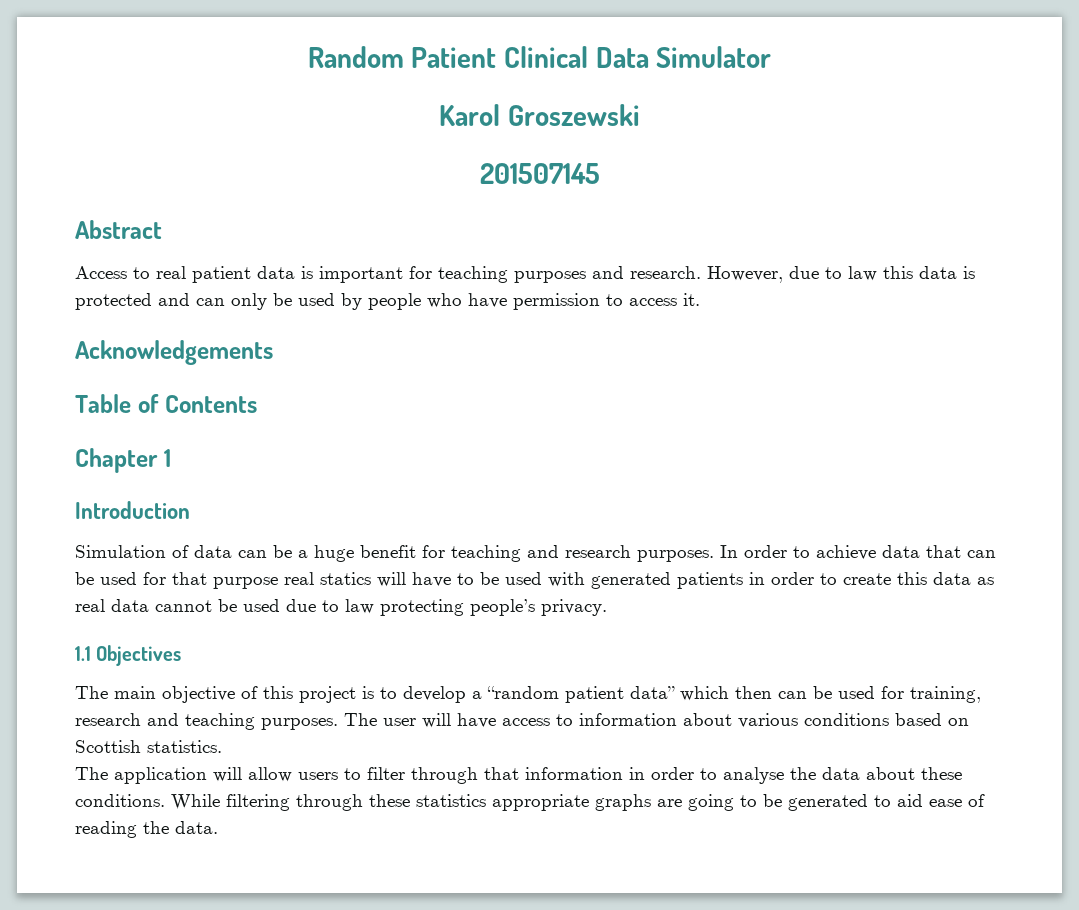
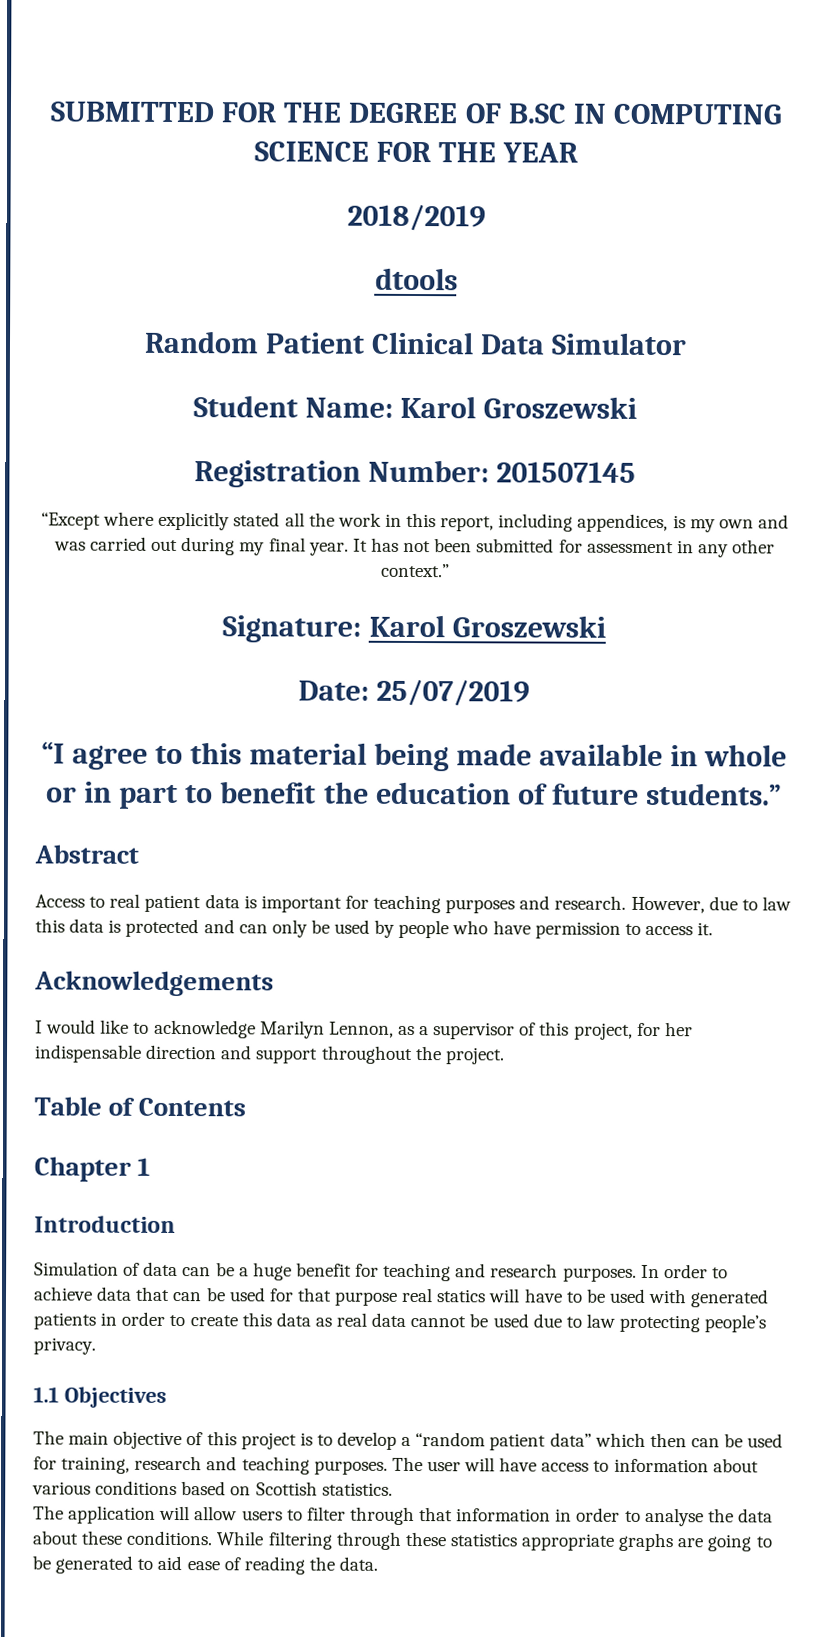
+ SUBMITTED FOR THE DEGREE OF B.SC IN COMPUTING SCIENCE FOR THE YEAR
+ 2018/2019
+ dtools
- Karol Groszewski
- 201507145
+ Student Name: Karol Groszewski
+ Registration Number: 201507145
+ “Except where explicitly stated all the work in this report, including appendices, is my own and was carried out during my final year. It has not been submitted for assessment in any other context.”
+ Signature: Karol Groszewski
+ Date: 25/07/2019
+ “I agree to this material being made available in whole or in part to benefit the education of future students.”
+ I would like to acknowledge Marilyn Lennon, as a supervisor of this project, for her indispensable direction and support throughout the project.

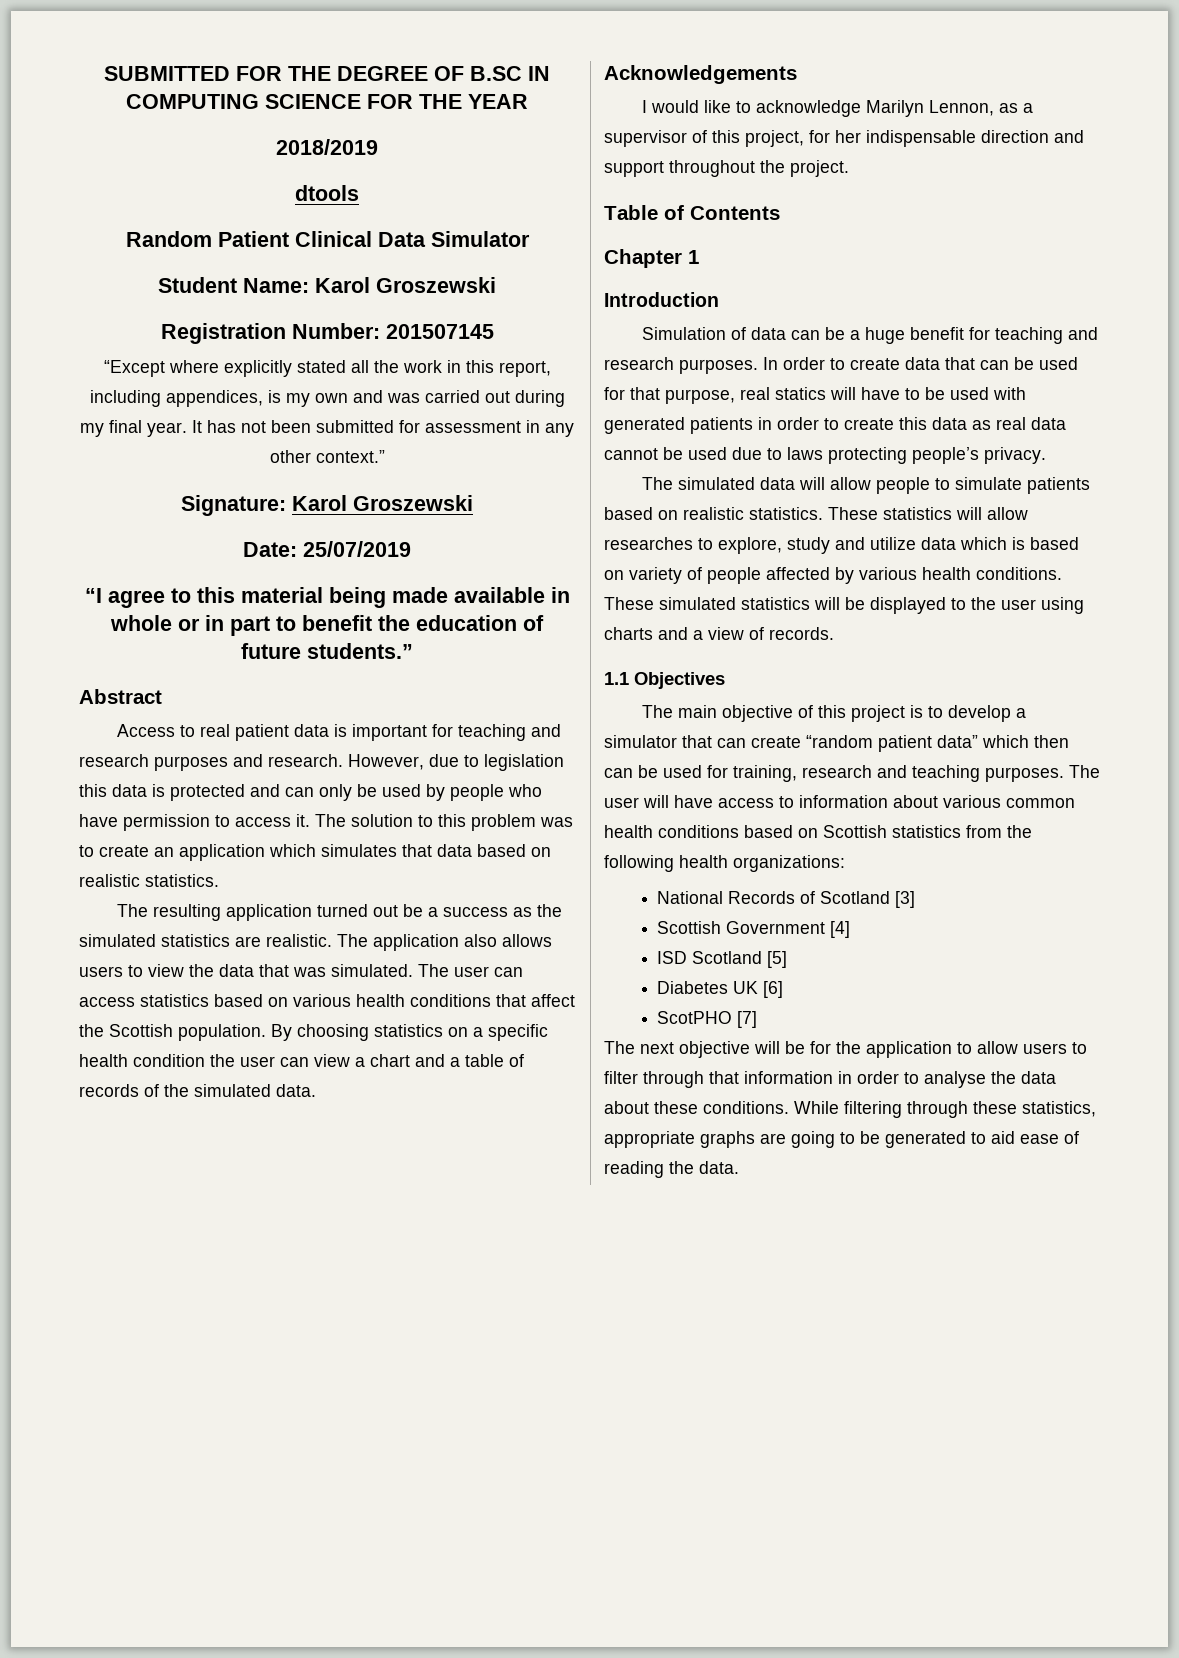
- Access to real patient data is important for teaching purposes and research.
+ Access to real patient data is important for teaching and research purposes and research.
- However, due to law this data is protected and can only be used by people who have permission to access it.
+ However, due to legislation this data is protected and can only be used by people who have permission to access it. The solution to this problem was to create an application which simulates that data based on realistic statistics.
+ The resulting application turned out be a success as the simulated statistics are realistic. The application also allows users to view the data that was simulated. The user can access statistics based on various health conditions that affect the Scottish population. By choosing statistics on a specific health condition the user can view a chart and a table of records of the simulated data.
- In order to achieve data that can be used for that purpose real statics will have to be used with generated patients in order to create this data as real data cannot be used due to law protecting people’s privacy.
+ In order to create data that can be used for that purpose, real statics will have to be used with generated patients in order to create this data as real data cannot be used due to laws protecting people’s privacy.
+ The simulated data will allow people to simulate patients based on realistic statistics. These statistics will allow researches to explore, study and utilize data which is based on variety of people affected by various health conditions. These simulated statistics will be displayed to the user using charts and a view of records.
- The main objective of this project is to develop a “random patient data” which then can be used for training, research and teaching purposes.
+ The main objective of this project is to develop a simulator that can create “random patient data” which then can be used for training, research and teaching purposes.
- The user will have access to information about various conditions based on Scottish statistics.
- The application will allow users to filter through that information in order to analyse the data about these conditions.
+ The user will have access to information about various common health conditions based on Scottish statistics from the following health organizations:
+ National Records of Scotland [3]
+ Scottish Government [4]
+ ISD Scotland [5]
+ Diabetes UK [6]
+ ScotPHO [7]
+ The next objective will be for the application to allow users to filter through that information in order to analyse the data about these conditions.
- While filtering through these statistics appropriate graphs are going to be generated to aid ease of reading the data.
+ While filtering through these statistics, appropriate graphs are going to be generated to aid ease of reading the data.

